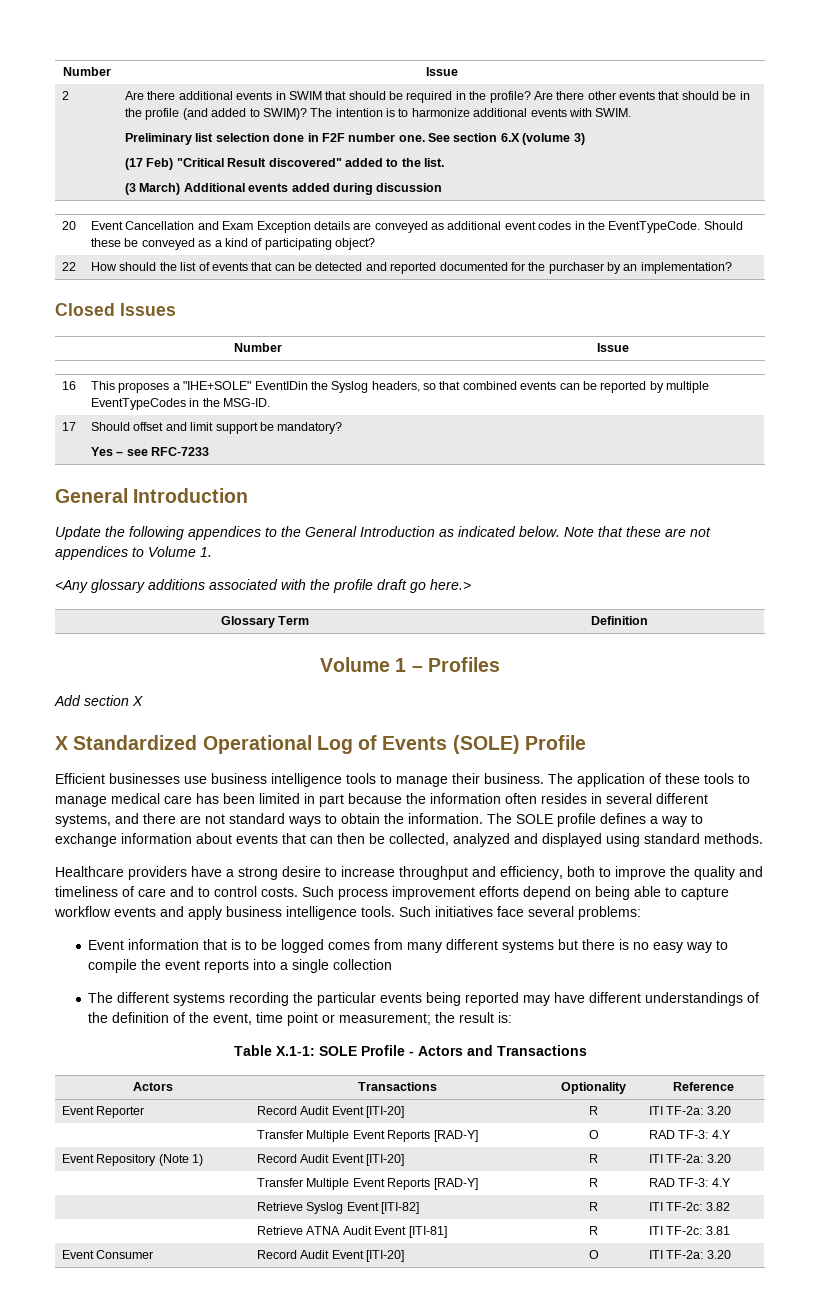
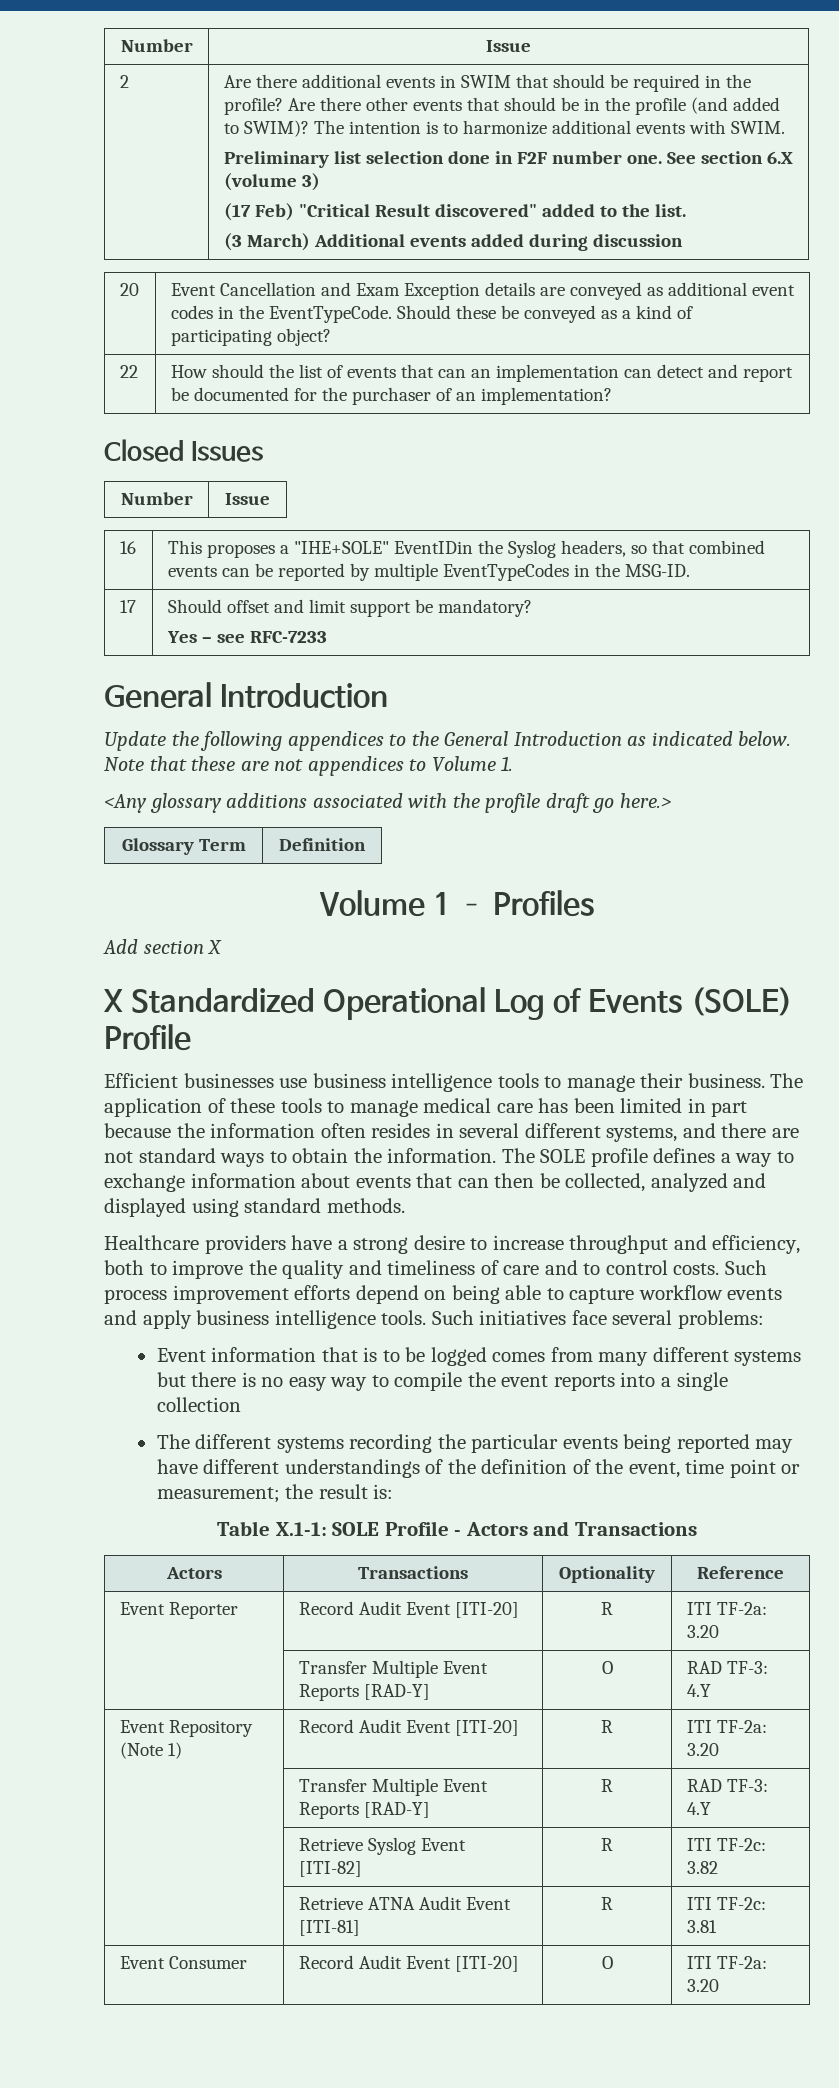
- 22 | How should the list of events that can be detected and reported documented for the purchaser by an implementation?
+ 22 | How should the list of events that can an implementation can detect and report be documented for the purchaser of an implementation?

